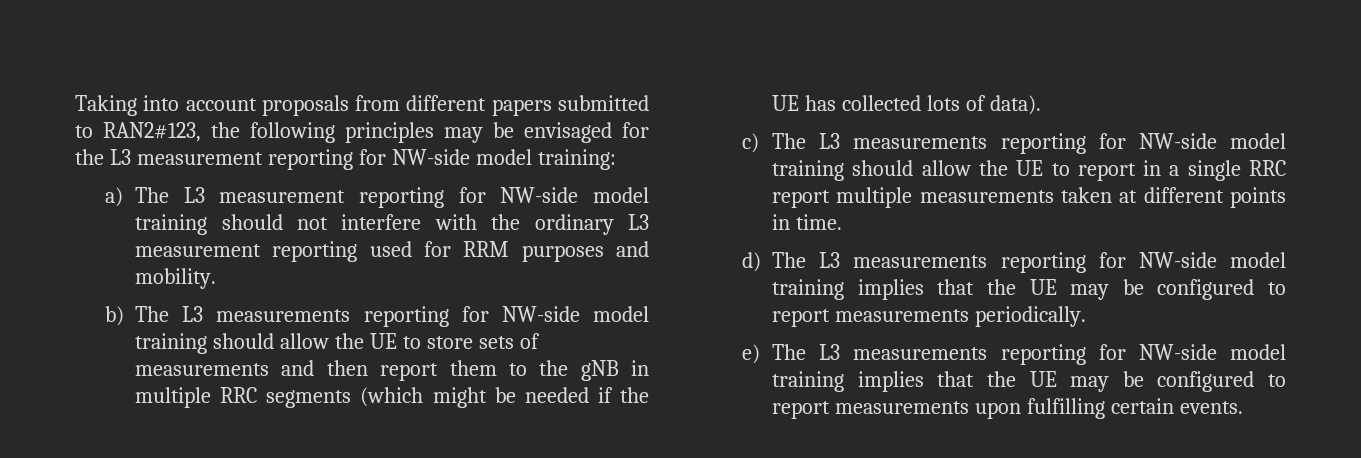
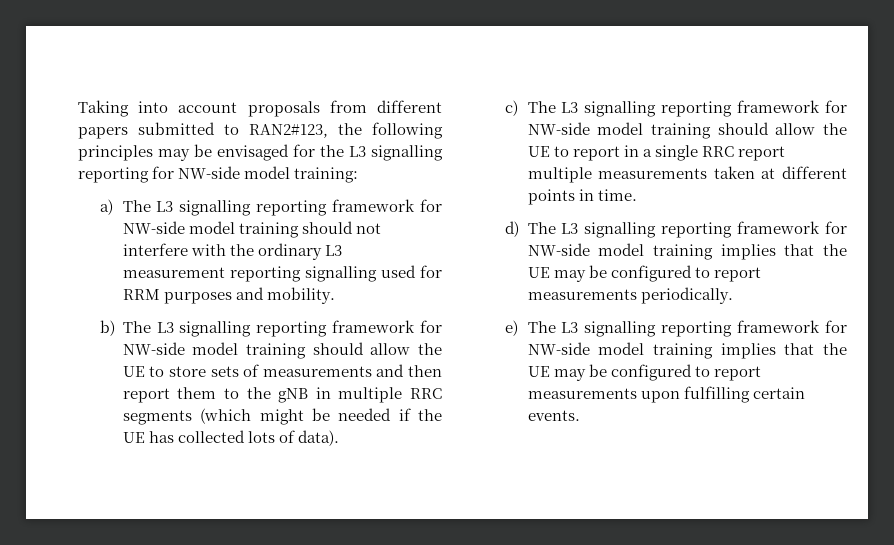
- Taking into account proposals from different papers submitted to RAN2#123, the following principles may be envisaged for the L3 measurement reporting for NW-side model training:
+ Taking into account proposals from different papers submitted to RAN2#123, the following principles may be envisaged for the L3 signalling reporting for NW-side model training:
- a) The L3 measurement reporting for NW-side model training should not interfere with the ordinary L3 measurement reporting used for RRM purposes and mobility.
+ a) The L3 signalling reporting framework for NW-side model training should not interfere with the ordinary L3 measurement reporting signalling used for RRM purposes and mobility.
- b) The L3 measurements reporting for NW-side model training should allow the UE to store sets of measurements and then report them to the gNB in multiple RRC segments (which might be needed if the UE has collected lots of data).
+ b) The L3 signalling reporting framework for NW-side model training should allow the UE to store sets of measurements and then report them to the gNB in multiple RRC segments (which might be needed if the UE has collected lots of data).
- c) The L3 measurements reporting for NW-side model training should allow the UE to report in a single RRC report multiple measurements taken at different points in time.
+ c) The L3 signalling reporting framework for NW-side model training should allow the UE to report in a single RRC report multiple measurements taken at different points in time.
- d) The L3 measurements reporting for NW-side model training implies that the UE may be configured to report measurements periodically.
+ d) The L3 signalling reporting framework for NW-side model training implies that the UE may be configured to report measurements periodically.
- e) The L3 measurements reporting for NW-side model training implies that the UE may be configured to report measurements upon fulfilling certain events.
+ e) The L3 signalling reporting framework for NW-side model training implies that the UE may be configured to report measurements upon fulfilling certain events.

